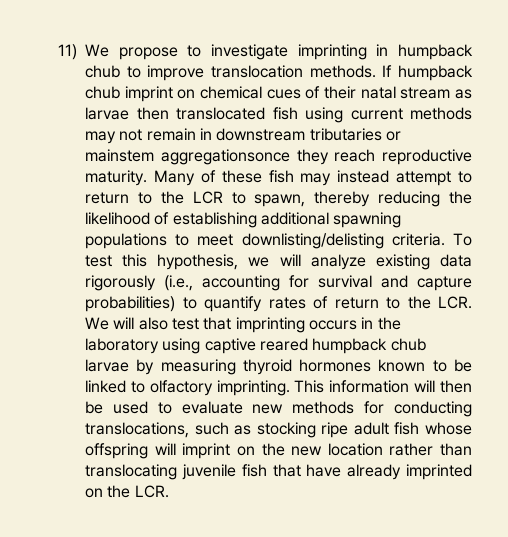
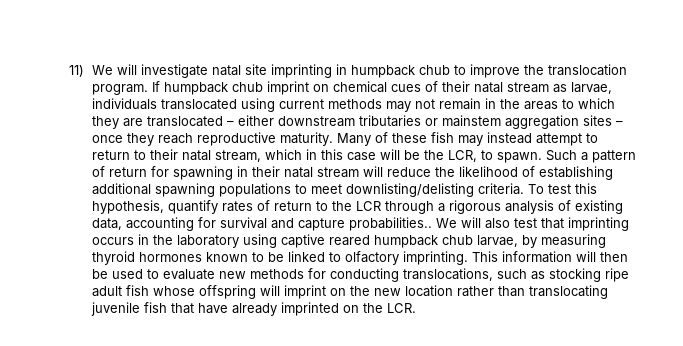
- 11) We propose to investigate imprinting in humpback chub to improve translocation methods.
+ 11) We will investigate natal site imprinting in humpback chub to improve the translocation program.
- If humpback chub imprint on chemical cues of their natal stream as larvae then translocated fish using current methods may not remain in downstream tributaries or mainstem aggregationsonce they reach reproductive maturity.
+ If humpback chub imprint on chemical cues of their natal stream as larvae, individuals translocated using current methods may not remain in the areas to which they are translocated – either downstream tributaries or mainstem aggregation sites – once they reach reproductive maturity.
- Many of these fish may instead attempt to return to the LCR to spawn, thereby reducing the likelihood of establishing additional spawning populations to meet downlisting/delisting criteria.
+ Many of these fish may instead attempt to return to their natal stream, which in this case will be the LCR, to spawn. Such a pattern of return for spawning in their natal stream will reduce the likelihood of establishing additional spawning populations to meet downlisting/delisting criteria.
- To test this hypothesis, we will analyze existing data rigorously (i.e., accounting for survival and capture probabilities) to quantify rates of return to the LCR. We will also test that imprinting occurs in the laboratory using captive reared humpback chub larvae by measuring thyroid hormones known to be linked to olfactory imprinting.
+ To test this hypothesis, quantify rates of return to the LCR through a rigorous analysis of existing data, accounting for survival and capture probabilities.. We will also test that imprinting occurs in the laboratory using captive reared humpback chub larvae, by measuring thyroid hormones known to be linked to olfactory imprinting.

